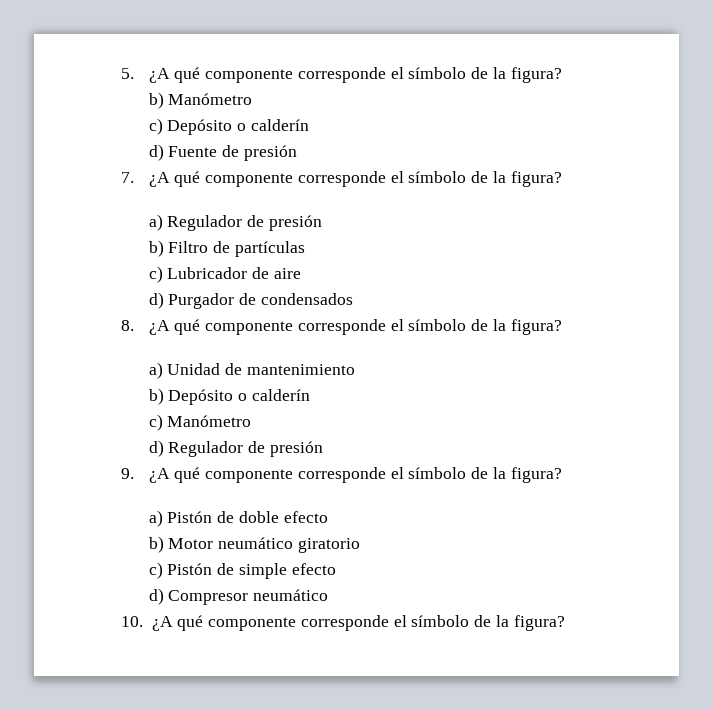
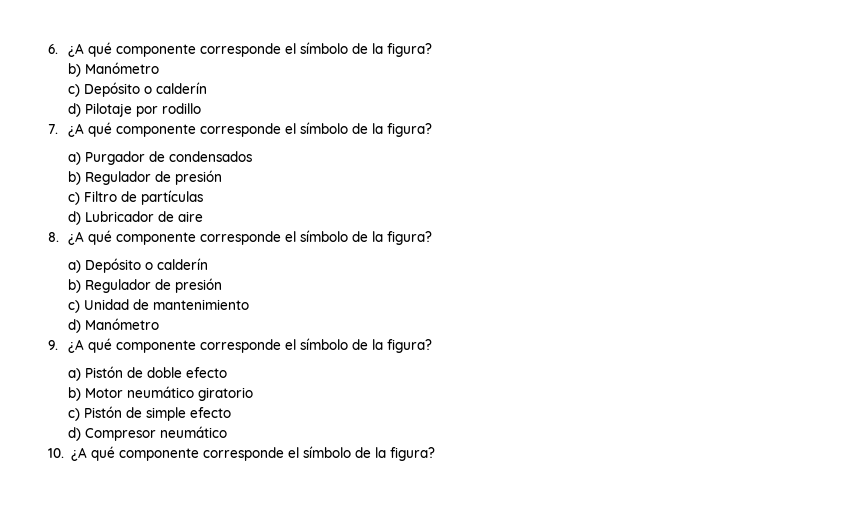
- 5. ¿A qué componente corresponde el símbolo de la figura?
+ 6. ¿A qué componente corresponde el símbolo de la figura?
- d) Fuente de presión
+ d) Pilotaje por rodillo
- a) Regulador de presión
- b) Filtro de partículas
+ a) Purgador de condensados
+ b) Regulador de presión
+ c) Filtro de partículas
- c) Lubricador de aire
+ d) Lubricador de aire
- d) Purgador de condensados
- a) Unidad de mantenimiento
- b) Depósito o calderín
- c) Manómetro
- d) Regulador de presión
+ a) Depósito o calderín
+ b) Regulador de presión
+ c) Unidad de mantenimiento
+ d) Manómetro

